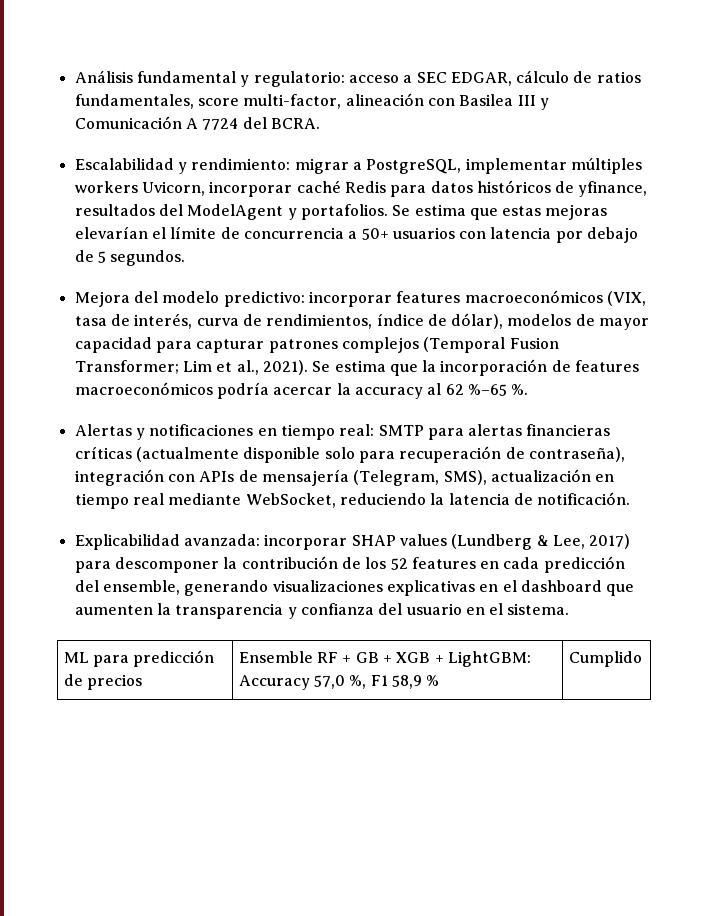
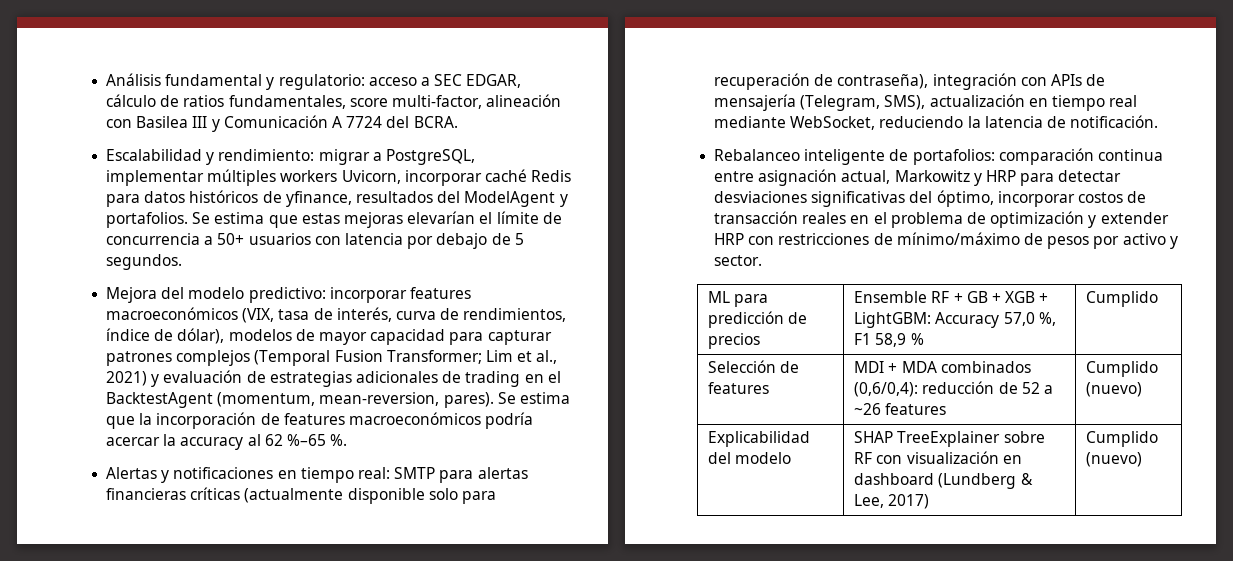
- Mejora del modelo predictivo: incorporar features macroeconómicos (VIX, tasa de interés, curva de rendimientos, índice de dólar), modelos de mayor capacidad para capturar patrones complejos (Temporal Fusion Transformer; Lim et al., 2021).
+ Mejora del modelo predictivo: incorporar features macroeconómicos (VIX, tasa de interés, curva de rendimientos, índice de dólar), modelos de mayor capacidad para capturar patrones complejos (Temporal Fusion Transformer; Lim et al., 2021) y evaluación de estrategias adicionales de trading en el BacktestAgent (momentum, mean-reversion, pares).
- Explicabilidad avanzada: incorporar SHAP values (Lundberg & Lee, 2017) para descomponer la contribución de los 52 features en cada predicción del ensemble, generando visualizaciones explicativas en el dashboard que aumenten la transparencia y confianza del usuario en el sistema.
+ Rebalanceo inteligente de portafolios: comparación continua entre asignación actual, Markowitz y HRP para detectar desviaciones significativas del óptimo, incorporar costos de transacción reales en el problema de optimización y extender HRP con restricciones de mínimo/máximo de pesos por activo y sector.
+ Selección de features | MDI + MDA combinados (0,6/0,4): reducción de 52 a ~26 features | Cumplido (nuevo)
+ Explicabilidad del modelo | SHAP TreeExplainer sobre RF con visualización en dashboard (Lundberg & Lee, 2017) | Cumplido (nuevo)

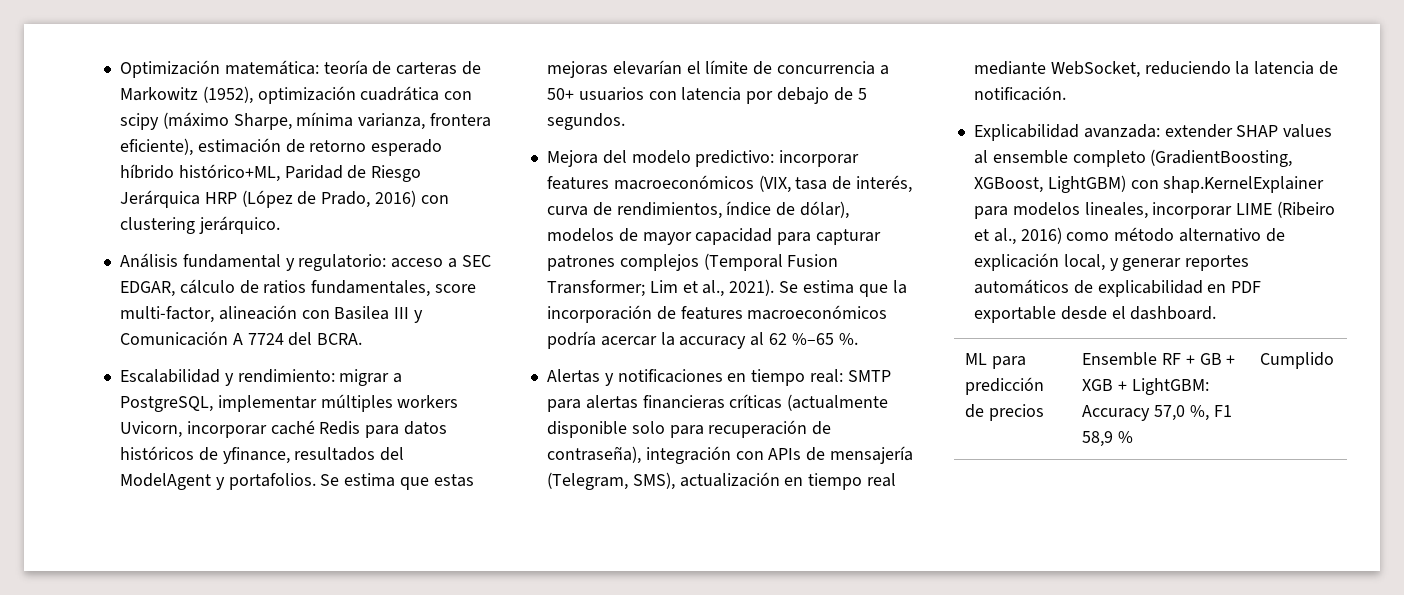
+ Optimización matemática: teoría de carteras de Markowitz (1952), optimización cuadrática con scipy (máximo Sharpe, mínima varianza, frontera eficiente), estimación de retorno esperado híbrido histórico+ML, Paridad de Riesgo Jerárquica HRP (López de Prado, 2016) con clustering jerárquico.
- Mejora del modelo predictivo: incorporar features macroeconómicos (VIX, tasa de interés, curva de rendimientos, índice de dólar), modelos de mayor capacidad para capturar patrones complejos (Temporal Fusion Transformer; Lim et al., 2021) y evaluación de estrategias adicionales de trading en el BacktestAgent (momentum, mean-reversion, pares).
+ Mejora del modelo predictivo: incorporar features macroeconómicos (VIX, tasa de interés, curva de rendimientos, índice de dólar), modelos de mayor capacidad para capturar patrones complejos (Temporal Fusion Transformer; Lim et al., 2021).
- Rebalanceo inteligente de portafolios: comparación continua entre asignación actual, Markowitz y HRP para detectar desviaciones significativas del óptimo, incorporar costos de transacción reales en el problema de optimización y extender HRP con restricciones de mínimo/máximo de pesos por activo y sector.
+ Explicabilidad avanzada: extender SHAP values al ensemble completo (GradientBoosting, XGBoost, LightGBM) con shap.KernelExplainer para modelos lineales, incorporar LIME (Ribeiro et al., 2016) como método alternativo de explicación local, y generar reportes automáticos de explicabilidad en PDF exportable desde el dashboard.
- Selección de features | MDI + MDA combinados (0,6/0,4): reducción de 52 a ~26 features | Cumplido (nuevo)
- Explicabilidad del modelo | SHAP TreeExplainer sobre RF con visualización en dashboard (Lundberg & Lee, 2017) | Cumplido (nuevo)

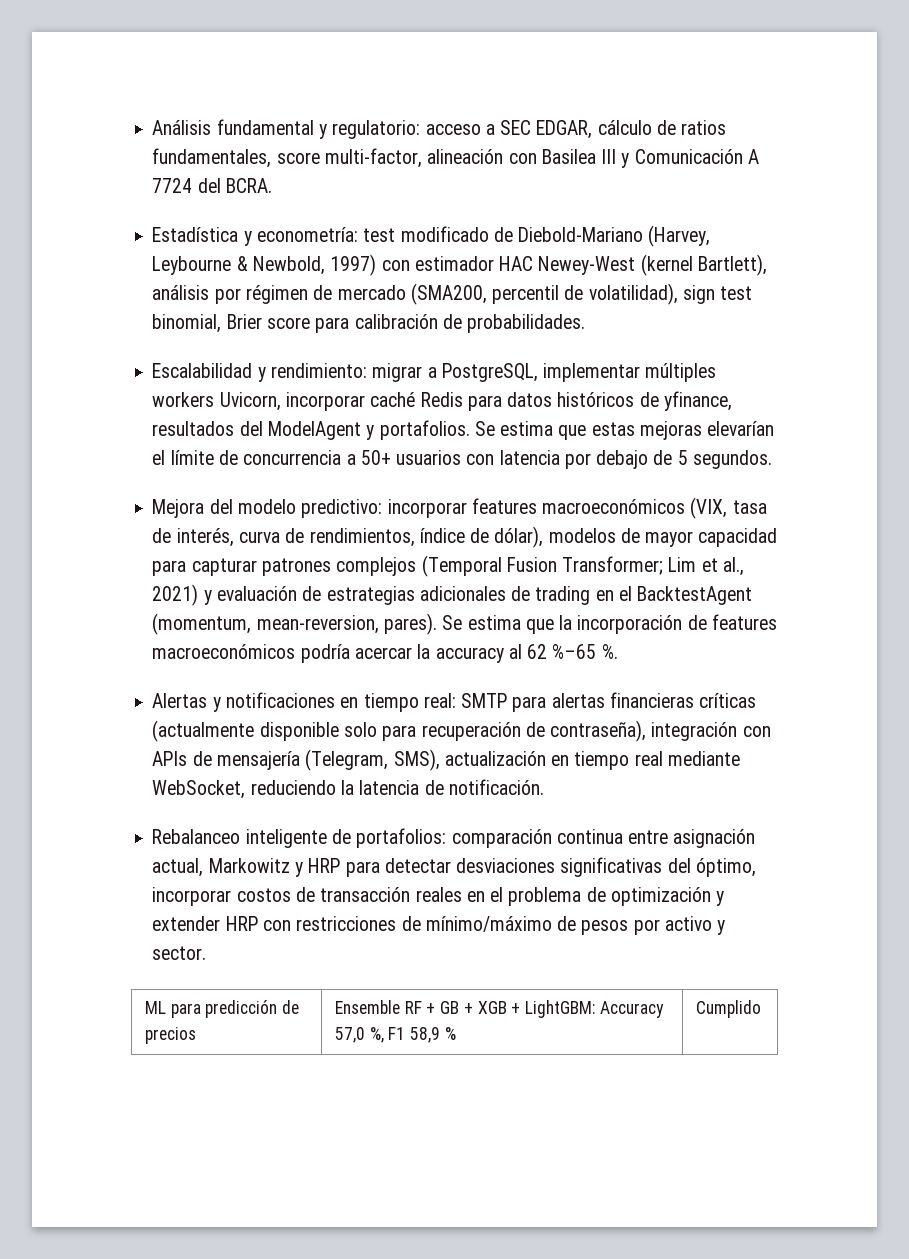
- Optimización matemática: teoría de carteras de Markowitz (1952), optimización cuadrática con scipy (máximo Sharpe, mínima varianza, frontera eficiente), estimación de retorno esperado híbrido histórico+ML, Paridad de Riesgo Jerárquica HRP (López de Prado, 2016) con clustering jerárquico.
+ Estadística y econometría: test modificado de Diebold-Mariano (Harvey, Leybourne & Newbold, 1997) con estimador HAC Newey-West (kernel Bartlett), análisis por régimen de mercado (SMA200, percentil de volatilidad), sign test binomial, Brier score para calibración de probabilidades.
- Mejora del modelo predictivo: incorporar features macroeconómicos (VIX, tasa de interés, curva de rendimientos, índice de dólar), modelos de mayor capacidad para capturar patrones complejos (Temporal Fusion Transformer; Lim et al., 2021).
+ Mejora del modelo predictivo: incorporar features macroeconómicos (VIX, tasa de interés, curva de rendimientos, índice de dólar), modelos de mayor capacidad para capturar patrones complejos (Temporal Fusion Transformer; Lim et al., 2021) y evaluación de estrategias adicionales de trading en el BacktestAgent (momentum, mean-reversion, pares).
- Explicabilidad avanzada: extender SHAP values al ensemble completo (GradientBoosting, XGBoost, LightGBM) con shap.KernelExplainer para modelos lineales, incorporar LIME (Ribeiro et al., 2016) como método alternativo de explicación local, y generar reportes automáticos de explicabilidad en PDF exportable desde el dashboard.
+ Rebalanceo inteligente de portafolios: comparación continua entre asignación actual, Markowitz y HRP para detectar desviaciones significativas del óptimo, incorporar costos de transacción reales en el problema de optimización y extender HRP con restricciones de mínimo/máximo de pesos por activo y sector.

